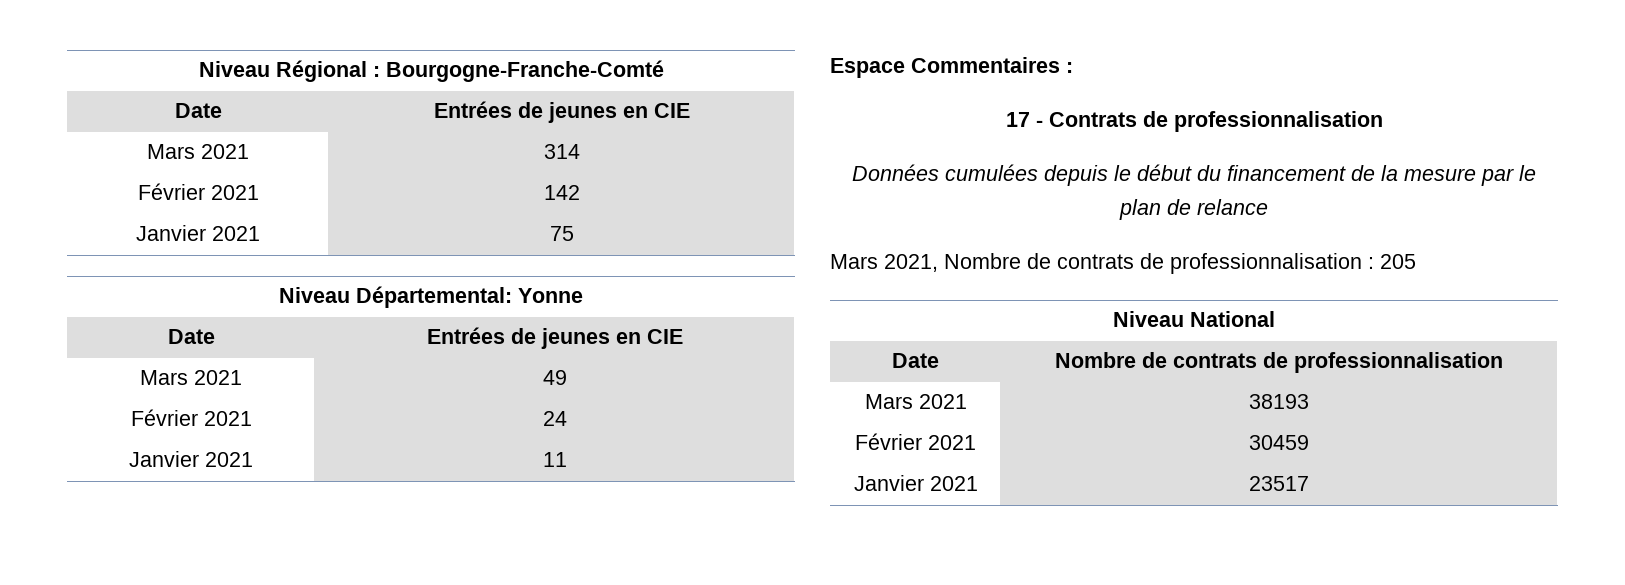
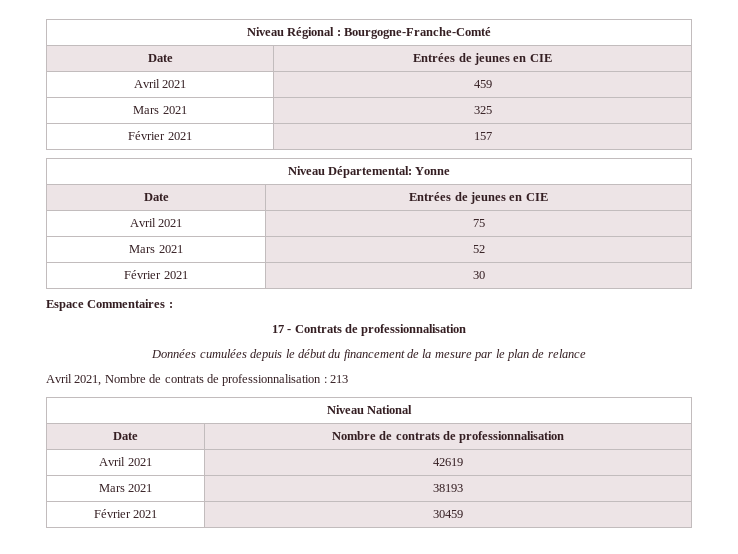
- Mars 2021 | 314
- Février 2021 | 142
- Janvier 2021 | 75
+ Avril 2021 | 459
+ Mars 2021 | 325
+ Février 2021 | 157
- Mars 2021 | 49
- Février 2021 | 24
- Janvier 2021 | 11
+ Avril 2021 | 75
+ Mars 2021 | 52
+ Février 2021 | 30
- Mars 2021, Nombre de contrats de professionnalisation : 205
+ Avril 2021, Nombre de contrats de professionnalisation : 213
+ Avril 2021 | 42619
- Janvier 2021 | 23517

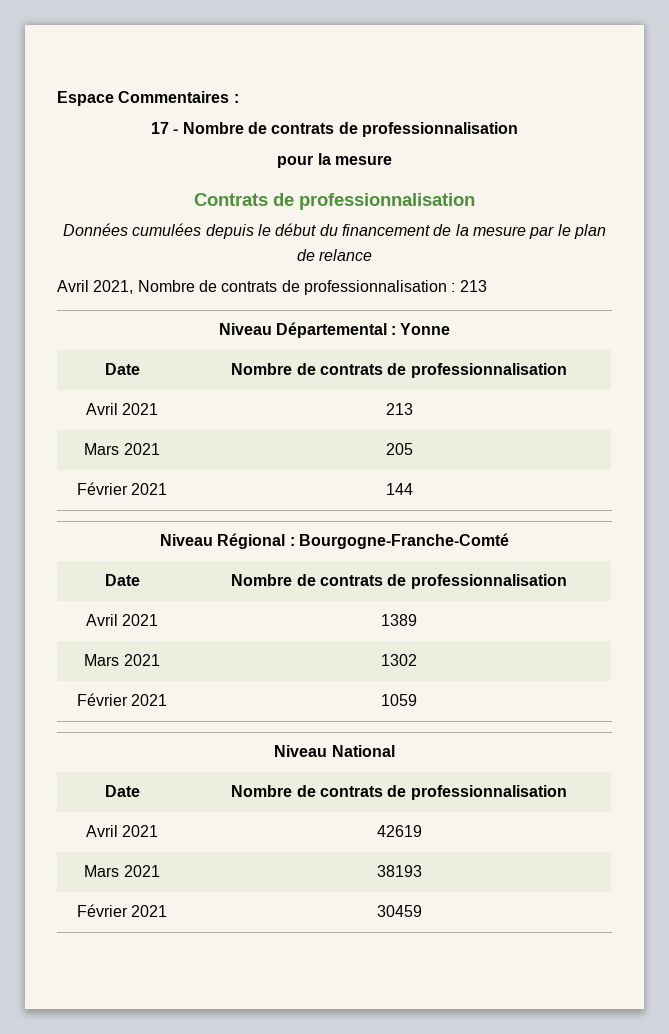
- Niveau Régional : Bourgogne-Franche-Comté
- Date | Entrées de jeunes en CIE
- Avril 2021 | 459
- Mars 2021 | 325
- Février 2021 | 157
- Niveau Départemental: Yonne
- Date | Entrées de jeunes en CIE
- Avril 2021 | 75
- Mars 2021 | 52
- Février 2021 | 30
- 17 - Contrats de professionnalisation
+ 17 - Nombre de contrats de professionnalisation
+ pour la mesure
+ Contrats de professionnalisation
+ Niveau Départemental : Yonne
+ Date | Nombre de contrats de professionnalisation
+ Avril 2021 | 213
+ Mars 2021 | 205
+ Février 2021 | 144
+ Niveau Régional : Bourgogne-Franche-Comté
+ Date | Nombre de contrats de professionnalisation
+ Avril 2021 | 1389
+ Mars 2021 | 1302
+ Février 2021 | 1059

